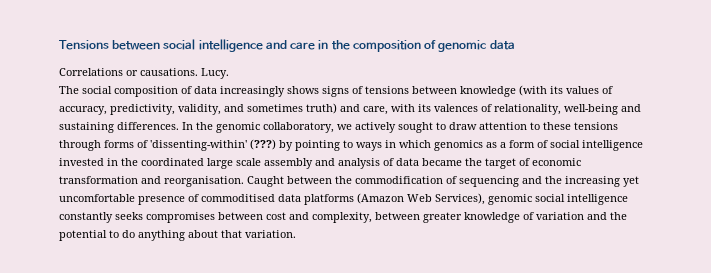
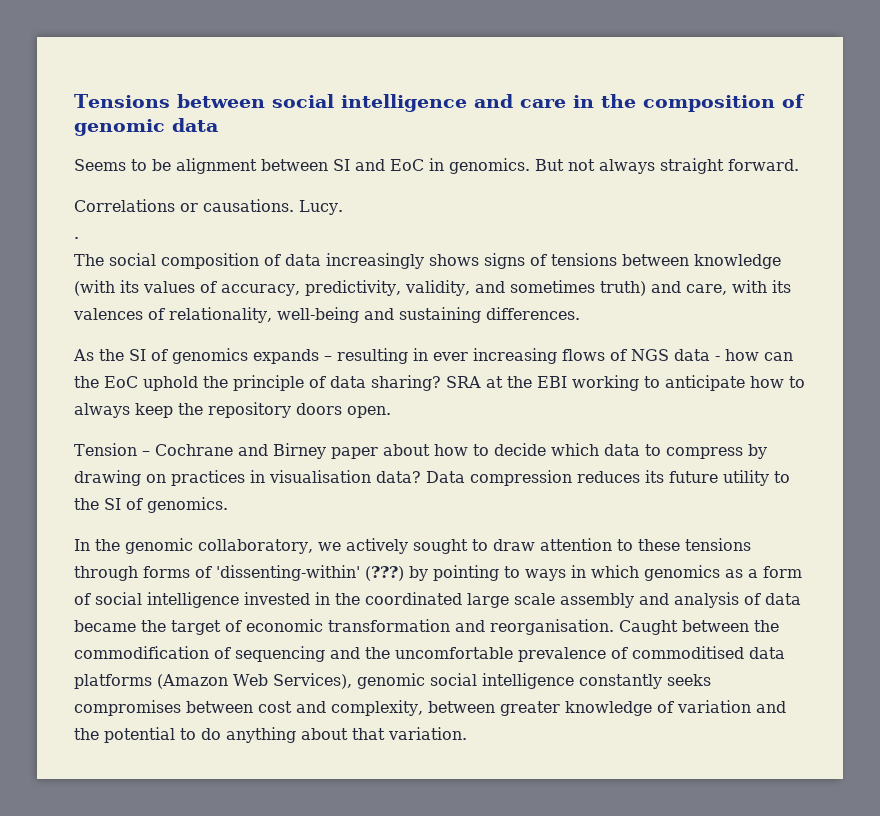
+ Seems to be alignment between SI and EoC in genomics. But not always straight forward.
+ .
- The social composition of data increasingly shows signs of tensions between knowledge (with its values of accuracy, predictivity, validity, and sometimes truth) and care, with its valences of relationality, well-being and sustaining differences. In the genomic collaboratory, we actively sought to draw attention to these tensions through forms of 'dissenting-within' (???) by pointing to ways in which genomics as a form of social intelligence invested in the coordinated large scale assembly and analysis of data became the target of economic transformation and reorganisation.
+ The social composition of data increasingly shows signs of tensions between knowledge (with its values of accuracy, predictivity, validity, and sometimes truth) and care, with its valences of relationality, well-being and sustaining differences.
+ As the SI of genomics expands – resulting in ever increasing flows of NGS data - how can the EoC uphold the principle of data sharing? SRA at the EBI working to anticipate how to always keep the repository doors open.
+ Tension – Cochrane and Birney paper about how to decide which data to compress by drawing on practices in visualisation data? Data compression reduces its future utility to the SI of genomics.
+ In the genomic collaboratory, we actively sought to draw attention to these tensions through forms of 'dissenting-within' (???) by pointing to ways in which genomics as a form of social intelligence invested in the coordinated large scale assembly and analysis of data became the target of economic transformation and reorganisation.
- Caught between the commodification of sequencing and the increasing yet uncomfortable presence of commoditised data platforms (Amazon Web Services), genomic social intelligence constantly seeks compromises between cost and complexity, between greater knowledge of variation and the potential to do anything about that variation.
+ Caught between the commodification of sequencing and the uncomfortable prevalence of commoditised data platforms (Amazon Web Services), genomic social intelligence constantly seeks compromises between cost and complexity, between greater knowledge of variation and the potential to do anything about that variation.

